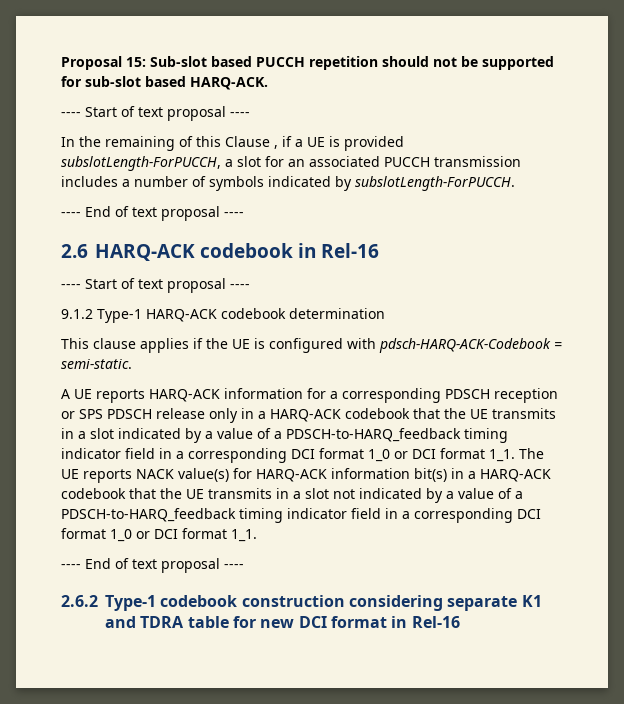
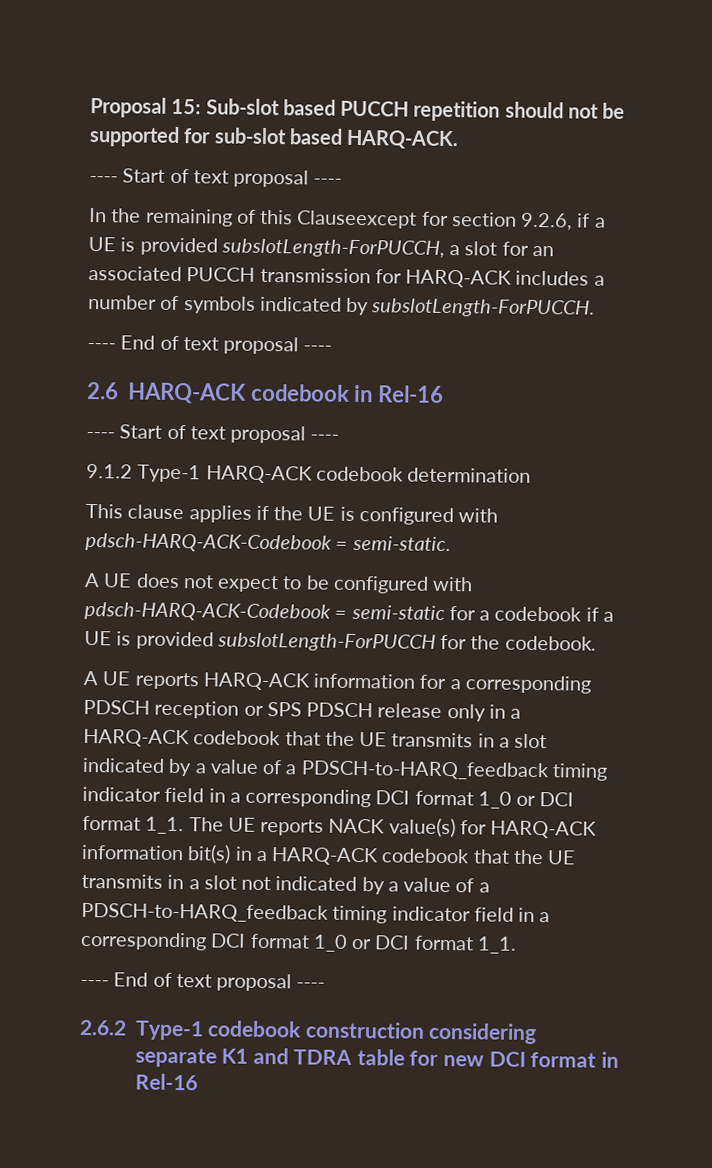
- In the remaining of this Clause , if a UE is provided subslotLength-ForPUCCH, a slot for an associated PUCCH transmission includes a number of symbols indicated by subslotLength-ForPUCCH.
+ In the remaining of this Clauseexcept for section 9.2.6, if a UE is provided subslotLength-ForPUCCH, a slot for an associated PUCCH transmission for HARQ-ACK includes a number of symbols indicated by subslotLength-ForPUCCH.
+ A UE does not expect to be configured with pdsch-HARQ-ACK-Codebook = semi-static for a codebook if a UE is provided subslotLength-ForPUCCH for the codebook.

